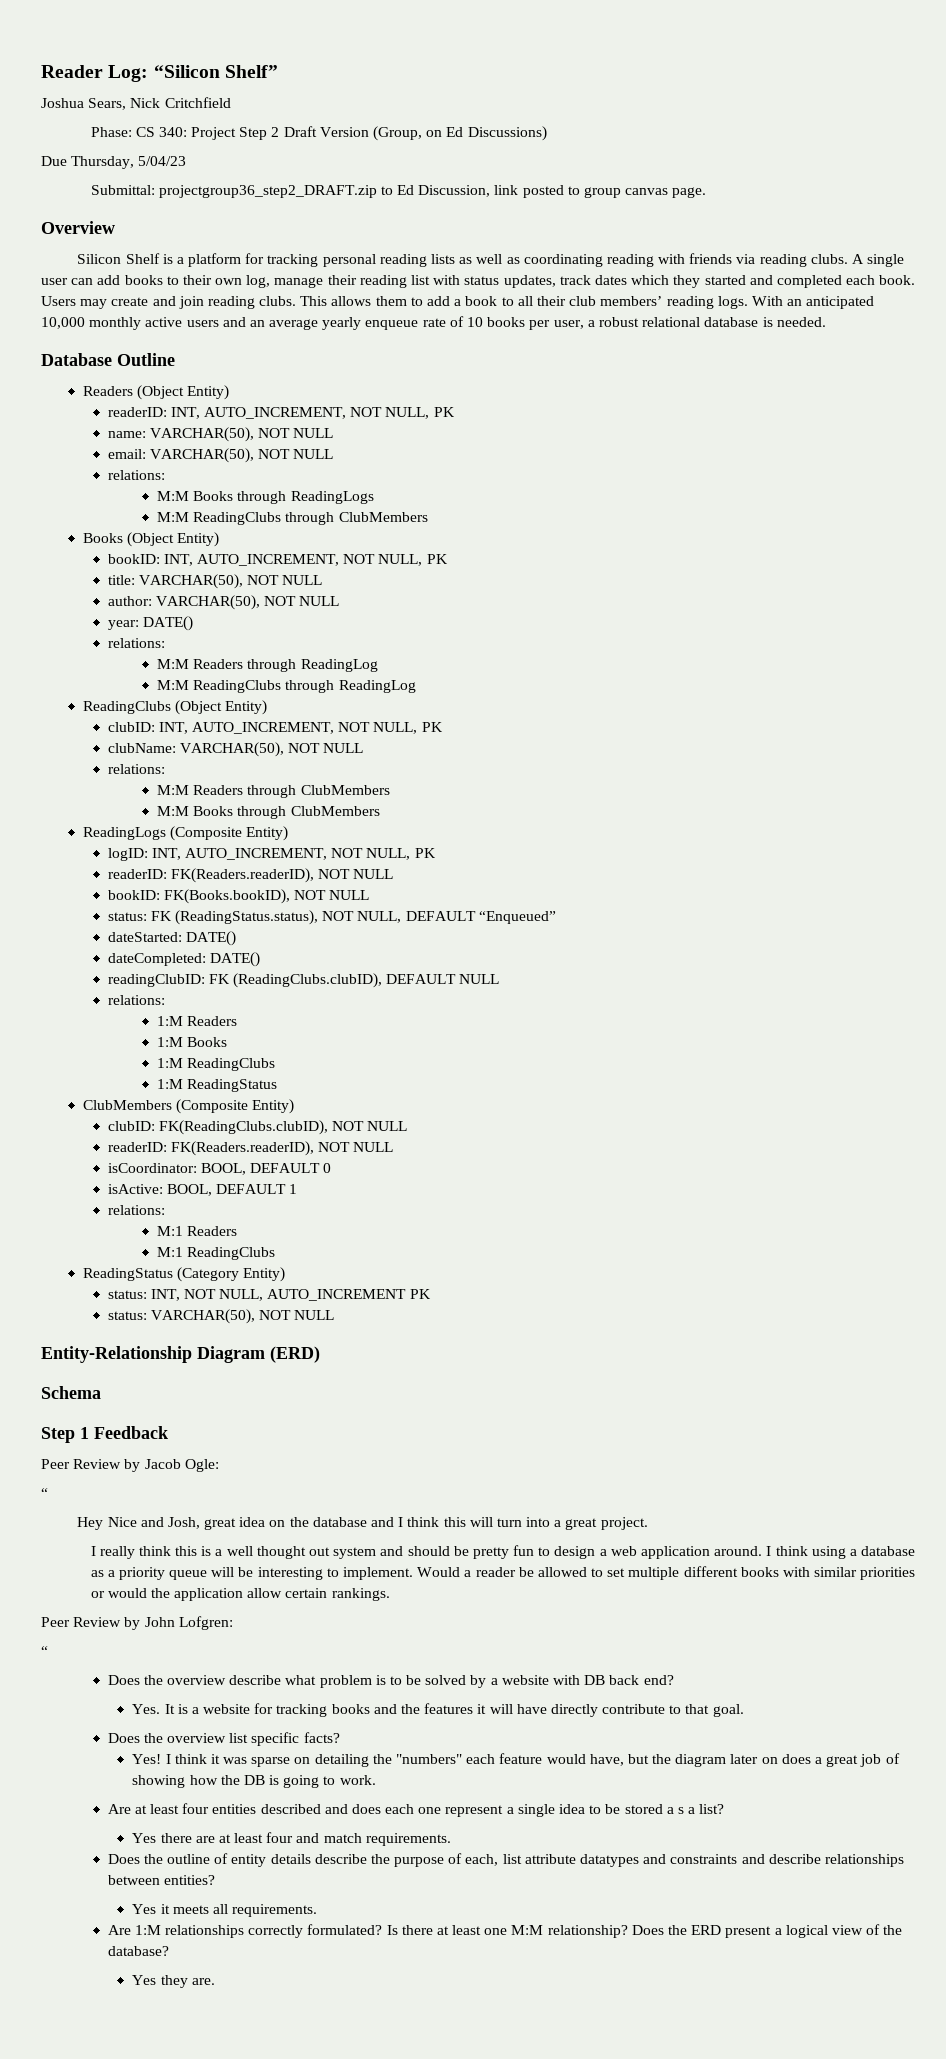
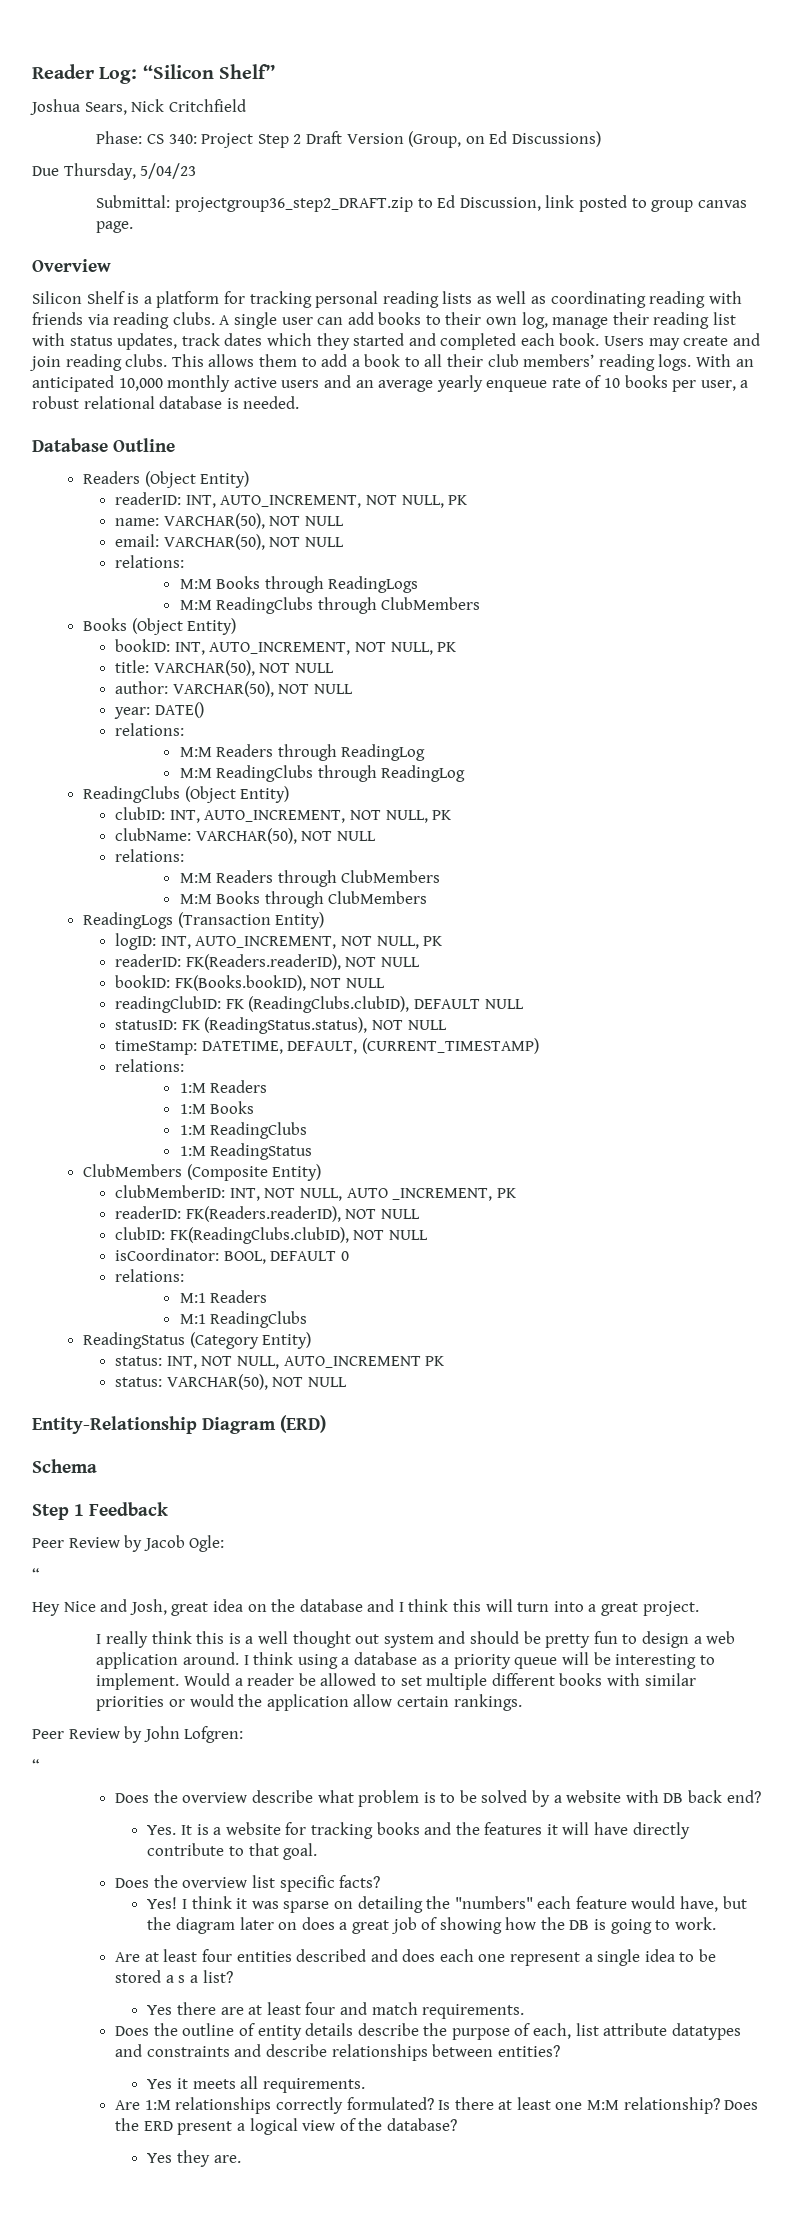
- ReadingLogs (Composite Entity)
+ ReadingLogs (Transaction Entity)
- status: FK (ReadingStatus.status), NOT NULL, DEFAULT “Enqueued”
- dateStarted: DATE()
- dateCompleted: DATE()
+ statusID: FK (ReadingStatus.status), NOT NULL
+ timeStamp: DATETIME, DEFAULT, (CURRENT_TIMESTAMP)
+ clubMemberID: INT, NOT NULL, AUTO _INCREMENT, PK
+ readerID: FK(Readers.readerID), NOT NULL
  clubID: FK(ReadingClubs.clubID), NOT NULL
- readerID: FK(Readers.readerID), NOT NULL
- isActive: BOOL, DEFAULT 1

